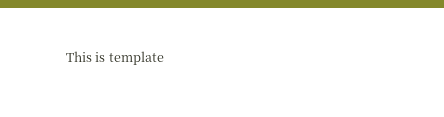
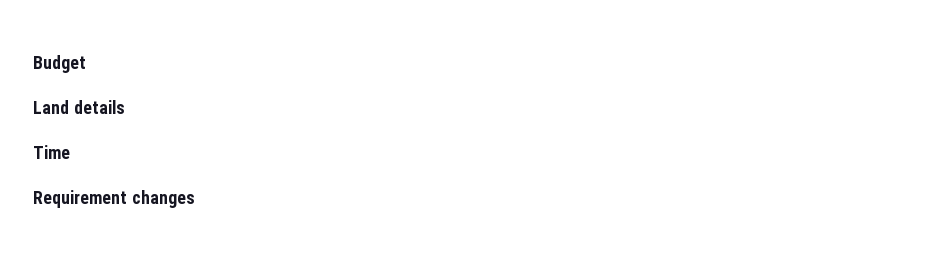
- This is template
+ Budget
+ Land details
+ Time
+ Requirement changes

